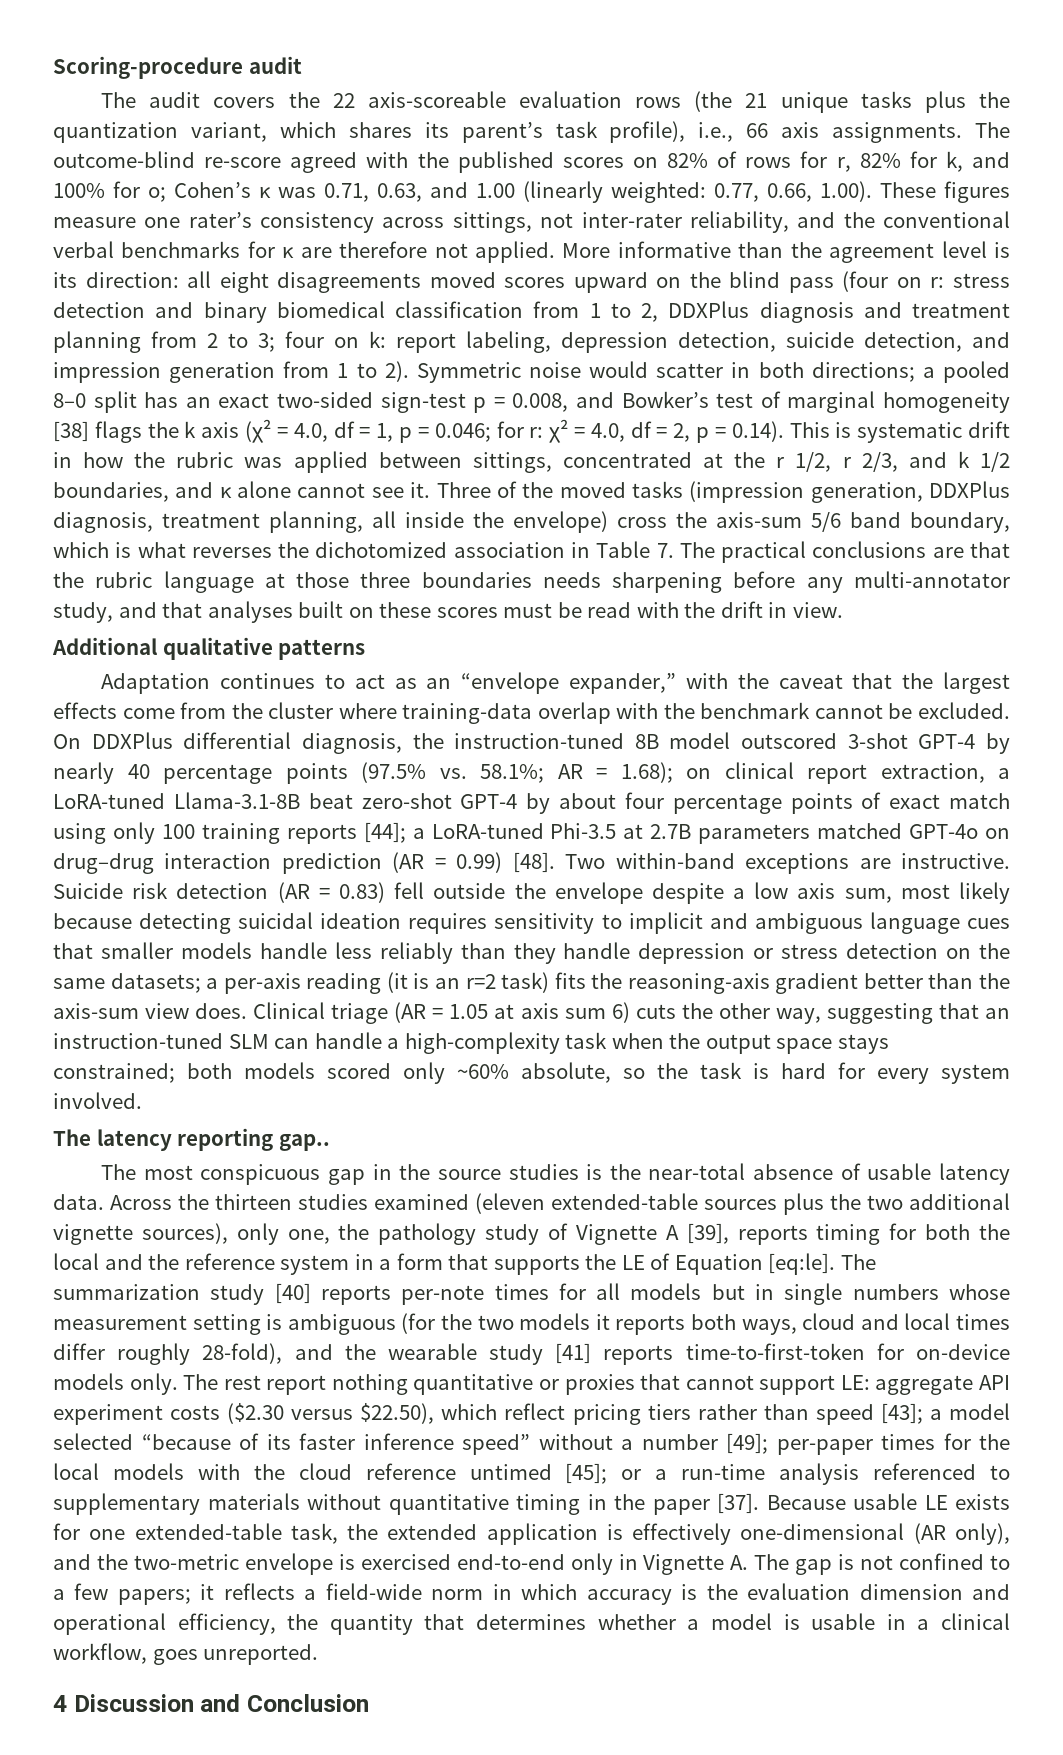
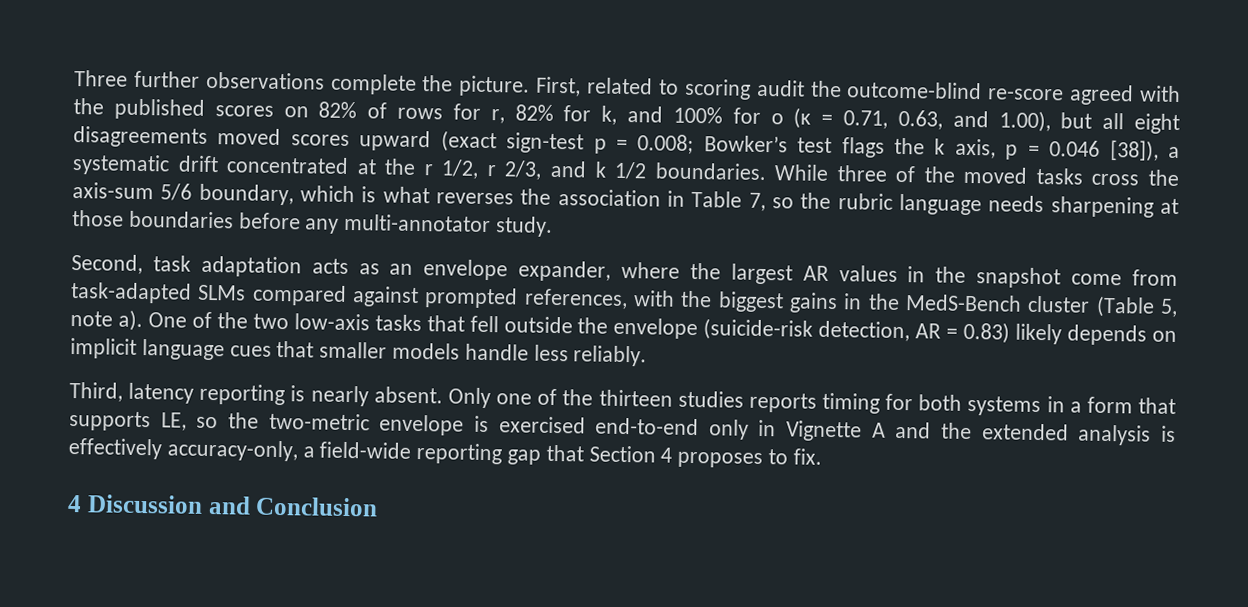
- Scoring-procedure audit
- The audit covers the 22 axis-scoreable evaluation rows (the 21 unique tasks plus the quantization variant, which shares its parent’s task profile), i.e., 66 axis assignments. The outcome-blind re-score agreed with the published scores on 82% of rows for r, 82% for k, and 100% for o; Cohen’s κ was 0.71, 0.63, and 1.00 (linearly weighted: 0.77, 0.66, 1.00). These figures measure one rater’s consistency across sittings, not inter-rater reliability, and the conventional verbal benchmarks for κ are therefore not applied. More informative than the agreement level is its direction: all eight disagreements moved scores upward on the blind pass (four on r: stress detection and binary biomedical classification from 1 to 2, DDXPlus diagnosis and treatment planning from 2 to 3; four on k: report labeling, depression detection, suicide detection, and impression generation from 1 to 2). Symmetric noise would scatter in both directions; a pooled 8–0 split has an exact two-sided sign-test p = 0.008, and Bowker’s test of marginal homogeneity [38] flags the k axis (χ² = 4.0, df = 1, p = 0.046; for r: χ² = 4.0, df = 2, p = 0.14). This is systematic drift in how the rubric was applied between sittings, concentrated at the r 1/2, r 2/3, and k 1/2 boundaries, and κ alone cannot see it. Three of the moved tasks (impression generation, DDXPlus diagnosis, treatment planning, all inside the envelope) cross the axis-sum 5/6 band boundary, which is what reverses the dichotomized association in Table 7. The practical conclusions are that the rubric language at those three boundaries needs sharpening before any multi-annotator study, and that analyses built on these scores must be read with the drift in view.
- Additional qualitative patterns
- Adaptation continues to act as an “envelope expander,” with the caveat that the largest effects come from the cluster where training-data overlap with the benchmark cannot be excluded. On DDXPlus differential diagnosis, the instruction-tuned 8B model outscored 3-shot GPT-4 by nearly 40 percentage points (97.5% vs. 58.1%; AR = 1.68); on clinical report extraction, a LoRA-tuned Llama-3.1-8B beat zero-shot GPT-4 by about four percentage points of exact match using only 100 training reports [44]; a LoRA-tuned Phi-3.5 at 2.7B parameters matched GPT-4o on drug–drug interaction prediction (AR = 0.99) [48]. Two within-band exceptions are instructive. Suicide risk detection (AR = 0.83) fell outside the envelope despite a low axis sum, most likely because detecting suicidal ideation requires sensitivity to implicit and ambiguous language cues that smaller models handle less reliably than they handle depression or stress detection on the same datasets; a per-axis reading (it is an r=2 task) fits the reasoning-axis gradient better than the axis-sum view does. Clinical triage (AR = 1.05 at axis sum 6) cuts the other way, suggesting that an instruction-tuned SLM can handle a high-complexity task when the output space stays constrained; both models scored only ~60% absolute, so the task is hard for every system involved.
- The latency reporting gap..
- The most conspicuous gap in the source studies is the near-total absence of usable latency data. Across the thirteen studies examined (eleven extended-table sources plus the two additional vignette sources), only one, the pathology study of Vignette A [39], reports timing for both the local and the reference system in a form that supports the LE of Equation [eq:le]. The summarization study [40] reports per-note times for all models but in single numbers whose measurement setting is ambiguous (for the two models it reports both ways, cloud and local times differ roughly 28-fold), and the wearable study [41] reports time-to-first-token for on-device models only. The rest report nothing quantitative or proxies that cannot support LE: aggregate API experiment costs ($2.30 versus $22.50), which reflect pricing tiers rather than speed [43]; a model selected “because of its faster inference speed” without a number [49]; per-paper times for the local models with the cloud reference untimed [45]; or a run-time analysis referenced to supplementary materials without quantitative timing in the paper [37]. Because usable LE exists for one extended-table task, the extended application is effectively one-dimensional (AR only), and the two-metric envelope is exercised end-to-end only in Vignette A. The gap is not confined to a few papers; it reflects a field-wide norm in which accuracy is the evaluation dimension and operational efficiency, the quantity that determines whether a model is usable in a clinical workflow, goes unreported.
+ Three further observations complete the picture. First, related to scoring audit the outcome-blind re-score agreed with the published scores on 82% of rows for r, 82% for k, and 100% for o (κ = 0.71, 0.63, and 1.00), but all eight disagreements moved scores upward (exact sign-test p = 0.008; Bowker’s test flags the k axis, p = 0.046 [38]), a systematic drift concentrated at the r 1/2, r 2/3, and k 1/2 boundaries. While three of the moved tasks cross the axis-sum 5/6 boundary, which is what reverses the association in Table 7, so the rubric language needs sharpening at those boundaries before any multi-annotator study.
+ Second, task adaptation acts as an envelope expander, where the largest AR values in the snapshot come from task-adapted SLMs compared against prompted references, with the biggest gains in the MedS-Bench cluster (Table 5, note a). One of the two low-axis tasks that fell outside the envelope (suicide-risk detection, AR = 0.83) likely depends on implicit language cues that smaller models handle less reliably.
+ Third, latency reporting is nearly absent. Only one of the thirteen studies reports timing for both systems in a form that supports LE, so the two-metric envelope is exercised end-to-end only in Vignette A and the extended analysis is effectively accuracy-only, a field-wide reporting gap that Section 4 proposes to fix.

